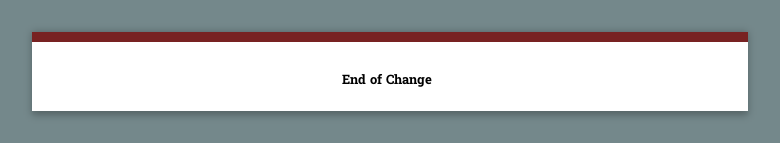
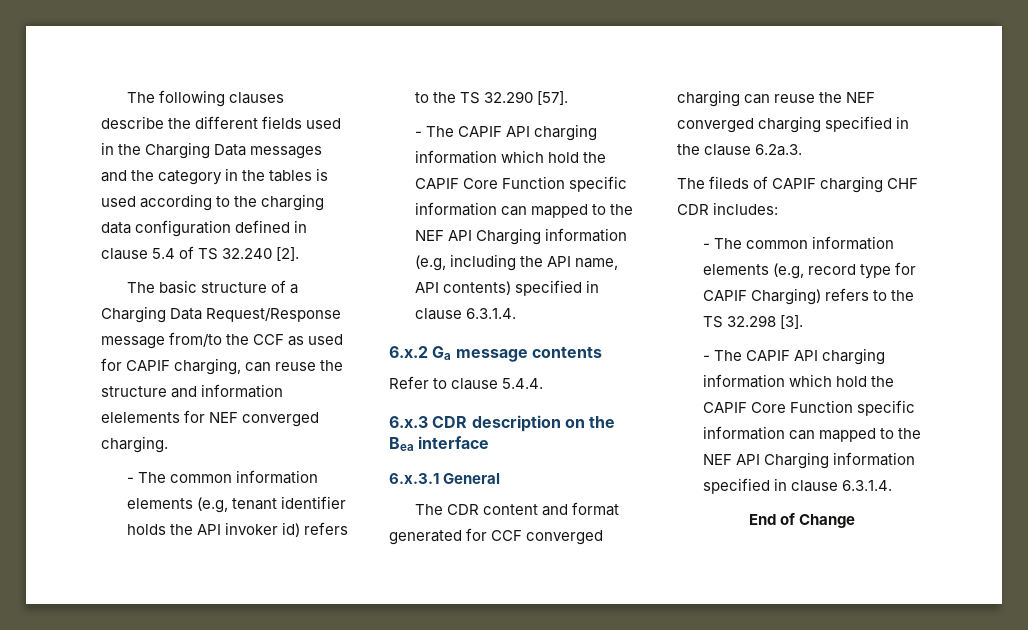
+ The following clauses describe the different fields used in the Charging Data messages and the category in the tables is used according to the charging data configuration defined in clause 5.4 of TS 32.240 [2].
+ The basic structure of a Charging Data Request/Response message from/to the CCF as used for CAPIF charging, can reuse the structure and information elelements for NEF converged charging.
+ - The common information elements (e.g, tenant identifier holds the API invoker id) refers to the TS 32.290 [57].
+ - The CAPIF API charging information which hold the CAPIF Core Function specific information can mapped to the NEF API Charging information (e.g, including the API name, API contents) specified in clause 6.3.1.4.
+ 6.x.2 Ga message contents
+ Refer to clause 5.4.4.
+ 6.x.3 CDR description on the Bea interface
+ 6.x.3.1 General
+ The CDR content and format generated for CCF converged charging can reuse the NEF converged charging specified in the clause 6.2a.3.
+ The fileds of CAPIF charging CHF CDR includes:
+ - The common information elements (e.g, record type for CAPIF Charging) refers to the TS 32.298 [3].
+ - The CAPIF API charging information which hold the CAPIF Core Function specific information can mapped to the NEF API Charging information specified in clause 6.3.1.4.

